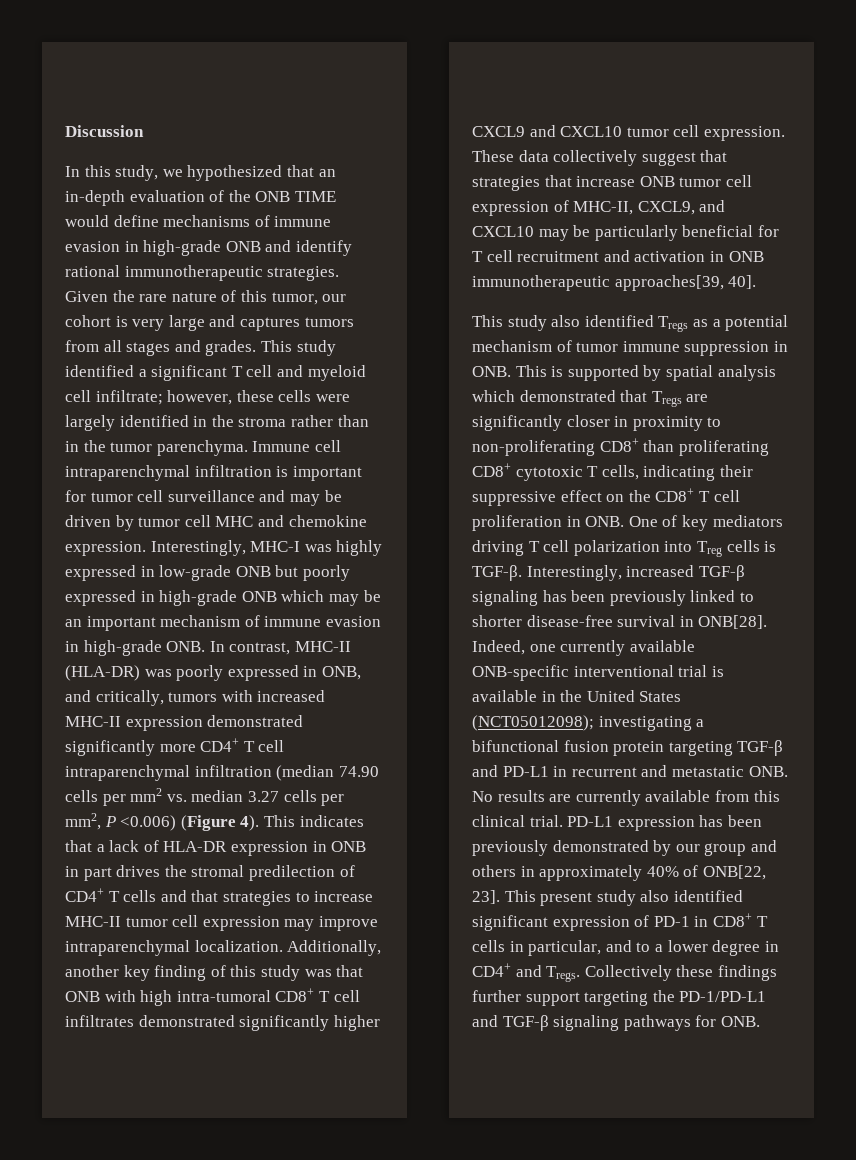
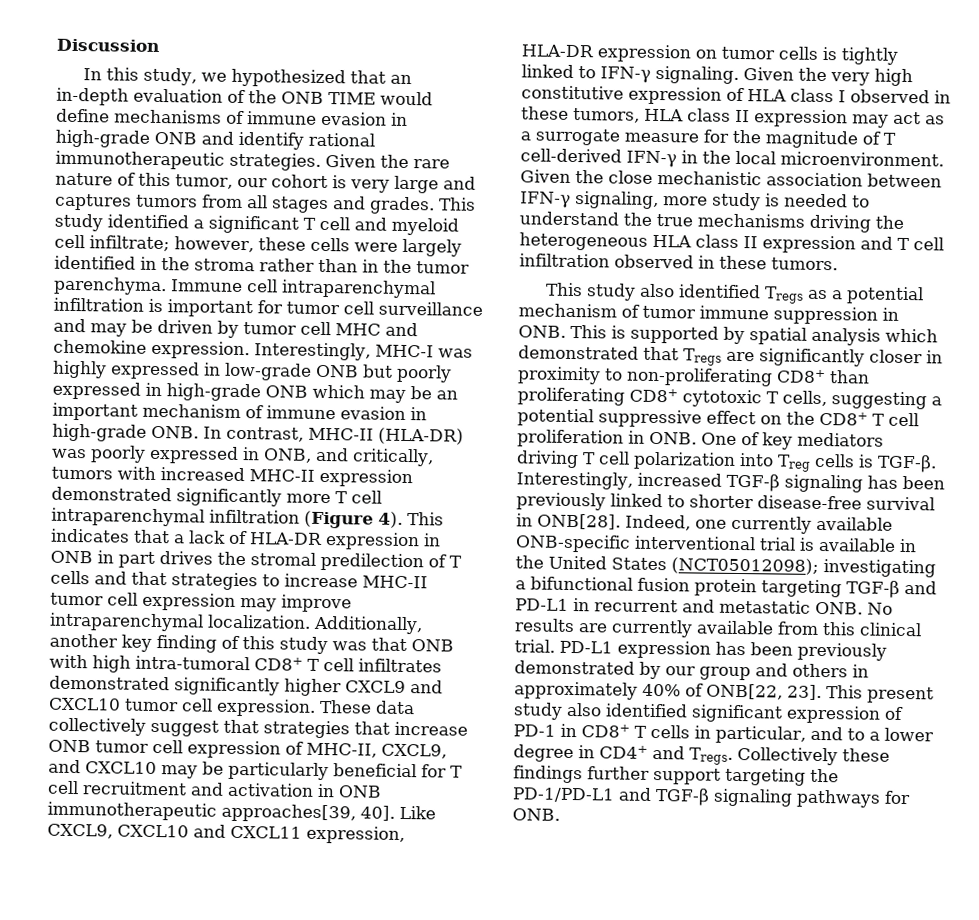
- Interestingly, MHC-I was highly expressed in low-grade ONB but poorly expressed in high-grade ONB which may be an important mechanism of immune evasion in high-grade ONB. In contrast, MHC-II (HLA-DR) was poorly expressed in ONB, and critically, tumors with increased MHC-II expression demonstrated significantly more CD4+ T cell intraparenchymal infiltration (median 74.90 cells per mm2 vs. median 3.27 cells per mm2, P <0.006) (Figure 4).
+ Interestingly, MHC-I was highly expressed in low-grade ONB but poorly expressed in high-grade ONB which may be an important mechanism of immune evasion in high-grade ONB. In contrast, MHC-II (HLA-DR) was poorly expressed in ONB, and critically, tumors with increased MHC-II expression demonstrated significantly more T cell intraparenchymal infiltration (Figure 4).
- This indicates that a lack of HLA-DR expression in ONB in part drives the stromal predilection of CD4+ T cells and that strategies to increase MHC-II tumor cell expression may improve intraparenchymal localization.
+ This indicates that a lack of HLA-DR expression in ONB in part drives the stromal predilection of T cells and that strategies to increase MHC-II tumor cell expression may improve intraparenchymal localization.
+ Like CXCL9, CXCL10 and CXCL11 expression, HLA-DR expression on tumor cells is tightly linked to IFN-γ signaling. Given the very high constitutive expression of HLA class I observed in these tumors, HLA class II expression may act as a surrogate measure for the magnitude of T cell-derived IFN-γ in the local microenvironment. Given the close mechanistic association between IFN-γ signaling, more study is needed to understand the true mechanisms driving the heterogeneous HLA class II expression and T cell infiltration observed in these tumors.
- This study also identified Tregs as a potential mechanism of tumor immune suppression in ONB. This is supported by spatial analysis which demonstrated that Tregs are significantly closer in proximity to non-proliferating CD8+ than proliferating CD8+ cytotoxic T cells, indicating their suppressive effect on the CD8+ T cell proliferation in ONB. One of key mediators driving T cell polarization into Treg cells is TGF-β.
+ This study also identified Tregs as a potential mechanism of tumor immune suppression in ONB. This is supported by spatial analysis which demonstrated that Tregs are significantly closer in proximity to non-proliferating CD8+ than proliferating CD8+ cytotoxic T cells, suggesting a potential suppressive effect on the CD8+ T cell proliferation in ONB. One of key mediators driving T cell polarization into Treg cells is TGF-β.

